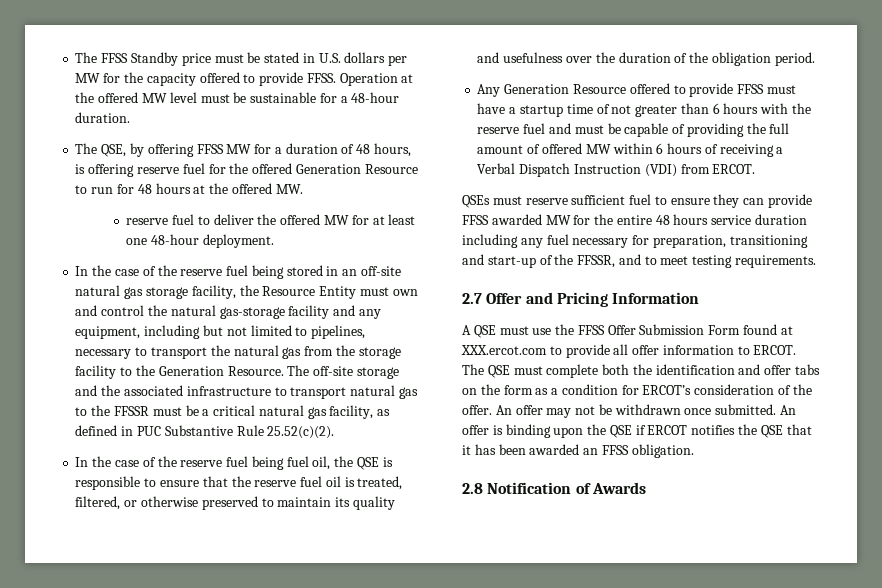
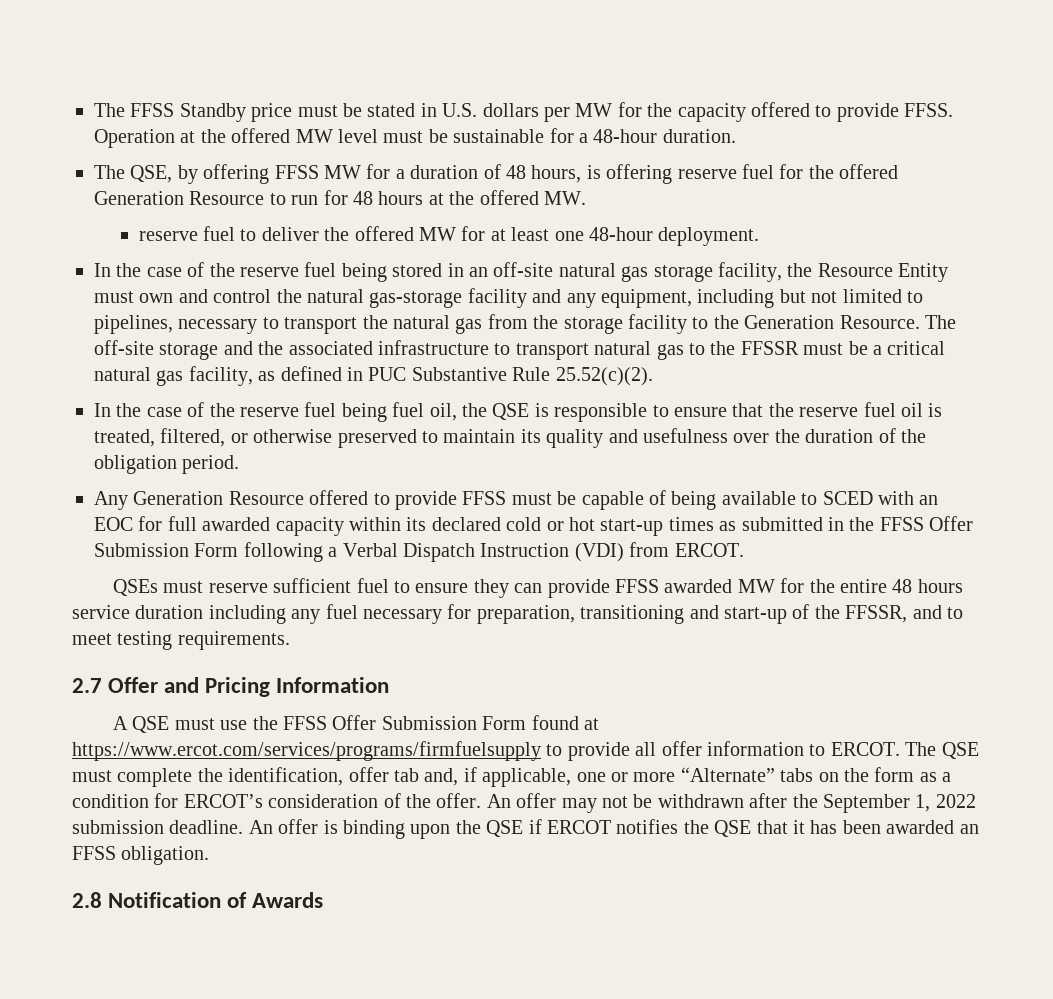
- Any Generation Resource offered to provide FFSS must have a startup time of not greater than 6 hours with the reserve fuel and must be capable of providing the full amount of offered MW within 6 hours of receiving a Verbal Dispatch Instruction (VDI) from ERCOT.
+ Any Generation Resource offered to provide FFSS must be capable of being available to SCED with an EOC for full awarded capacity within its declared cold or hot start-up times as submitted in the FFSS Offer Submission Form following a Verbal Dispatch Instruction (VDI) from ERCOT.
- A QSE must use the FFSS Offer Submission Form found at XXX.ercot.com to provide all offer information to ERCOT.
+ A QSE must use the FFSS Offer Submission Form found at https://www.ercot.com/services/programs/firmfuelsupply to provide all offer information to ERCOT.
- The QSE must complete both the identification and offer tabs on the form as a condition for ERCOT’s consideration of the offer.
+ The QSE must complete the identification, offer tab and, if applicable, one or more “Alternate” tabs on the form as a condition for ERCOT’s consideration of the offer.
- An offer may not be withdrawn once submitted.
+ An offer may not be withdrawn after the September 1, 2022 submission deadline.

